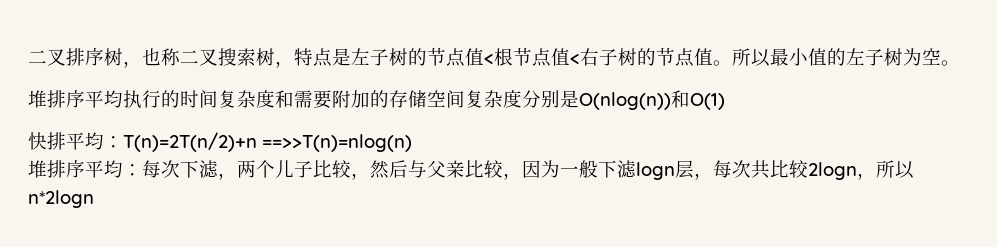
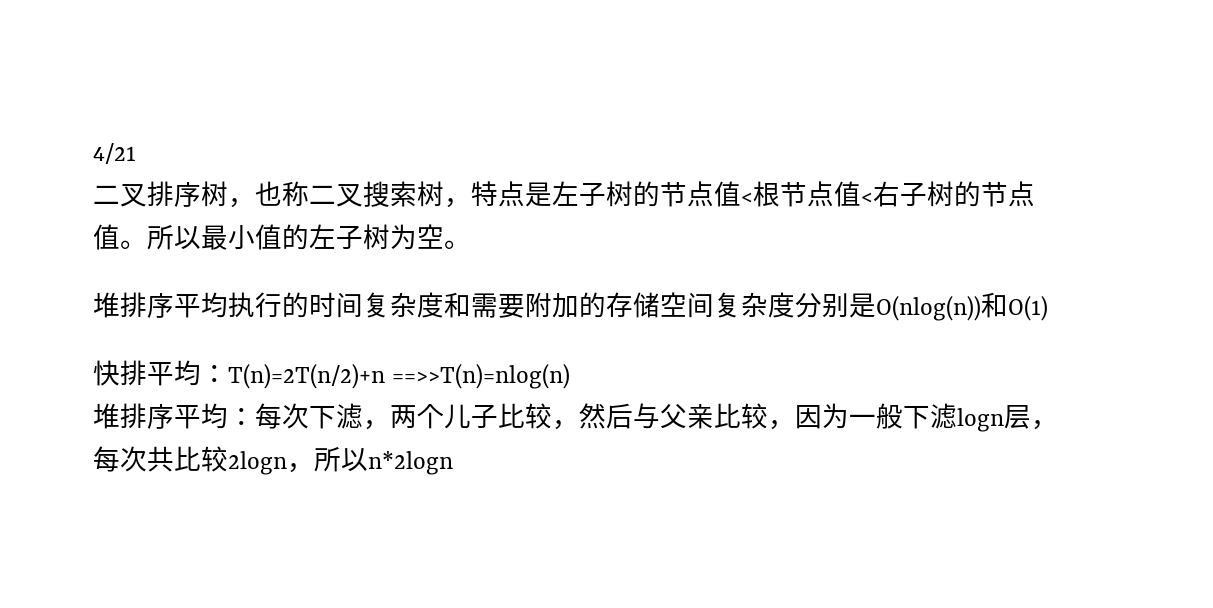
+ 4/21

